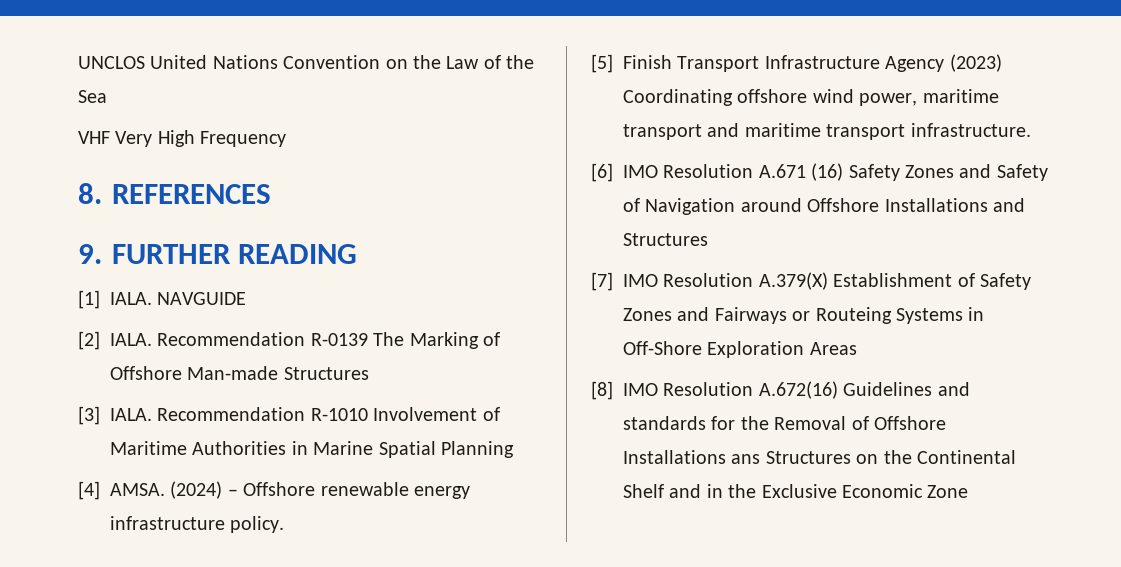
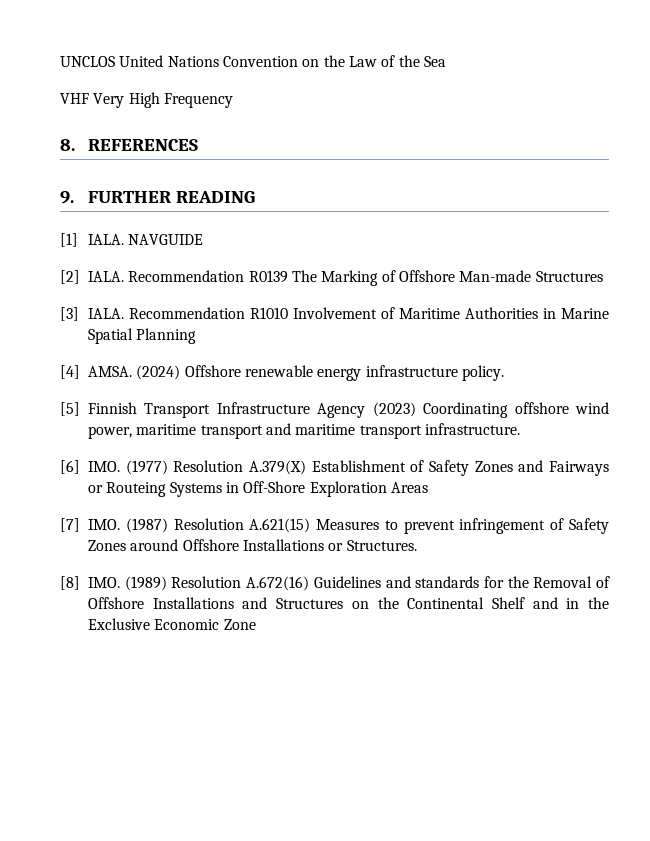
- Recommendation R-0139 The Marking of Offshore Man-made Structures
+ Recommendation R0139 The Marking of Offshore Man-made Structures
- Recommendation R-1010 Involvement of Maritime Authorities in Marine Spatial Planning
+ Recommendation R1010 Involvement of Maritime Authorities in Marine Spatial Planning
- (2024) – Offshore renewable energy infrastructure policy.
+ (2024) Offshore renewable energy infrastructure policy.
- [5] Finish Transport Infrastructure Agency (2023) Coordinating offshore wind power, maritime transport and maritime transport infrastructure.
+ [5] Finnish Transport Infrastructure Agency (2023) Coordinating offshore wind power, maritime transport and maritime transport infrastructure.
- [6] IMO Resolution A.671 (16) Safety Zones and Safety of Navigation around Offshore Installations and Structures
- [7] IMO Resolution A.379(X) Establishment of Safety Zones and Fairways or Routeing Systems in Off-Shore Exploration Areas
+ [6] IMO. (1977) Resolution A.379(X) Establishment of Safety Zones and Fairways or Routeing Systems in Off-Shore Exploration Areas
- [8] IMO Resolution A.672(16) Guidelines and standards for the Removal of Offshore Installations ans Structures on the Continental Shelf and in the Exclusive Economic Zone
+ [7] IMO. (1987) Resolution A.621(15) Measures to prevent infringement of Safety Zones around Offshore Installations or Structures.
+ [8] IMO. (1989) Resolution A.672(16) Guidelines and standards for the Removal of Offshore Installations and Structures on the Continental Shelf and in the Exclusive Economic Zone

